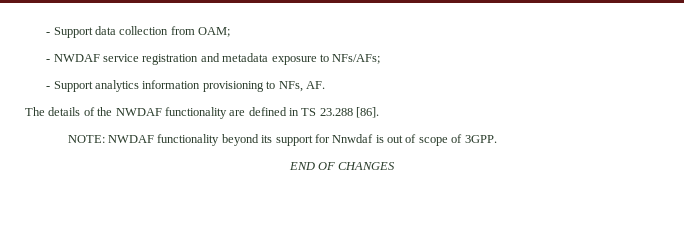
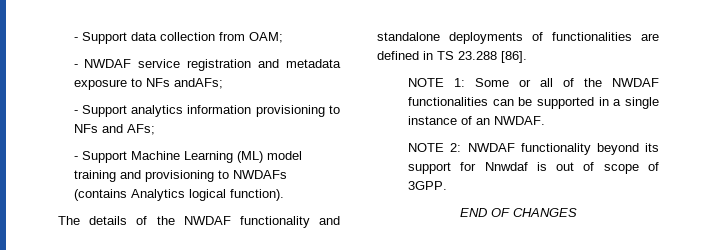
- - NWDAF service registration and metadata exposure to NFs/AFs;
+ - NWDAF service registration and metadata exposure to NFs andAFs;
- - Support analytics information provisioning to NFs, AF.
+ - Support analytics information provisioning to NFs and AFs;
+ - Support Machine Learning (ML) model training and provisioning to NWDAFs (contains Analytics logical function).
- The details of the NWDAF functionality are defined in TS 23.288 [86].
+ The details of the NWDAF functionality and standalone deployments of functionalities are defined in TS 23.288 [86].
- NOTE: NWDAF functionality beyond its support for Nnwdaf is out of scope of 3GPP.
+ NOTE 1: Some or all of the NWDAF functionalities can be supported in a single instance of an NWDAF.
+ NOTE 2: NWDAF functionality beyond its support for Nnwdaf is out of scope of 3GPP.

